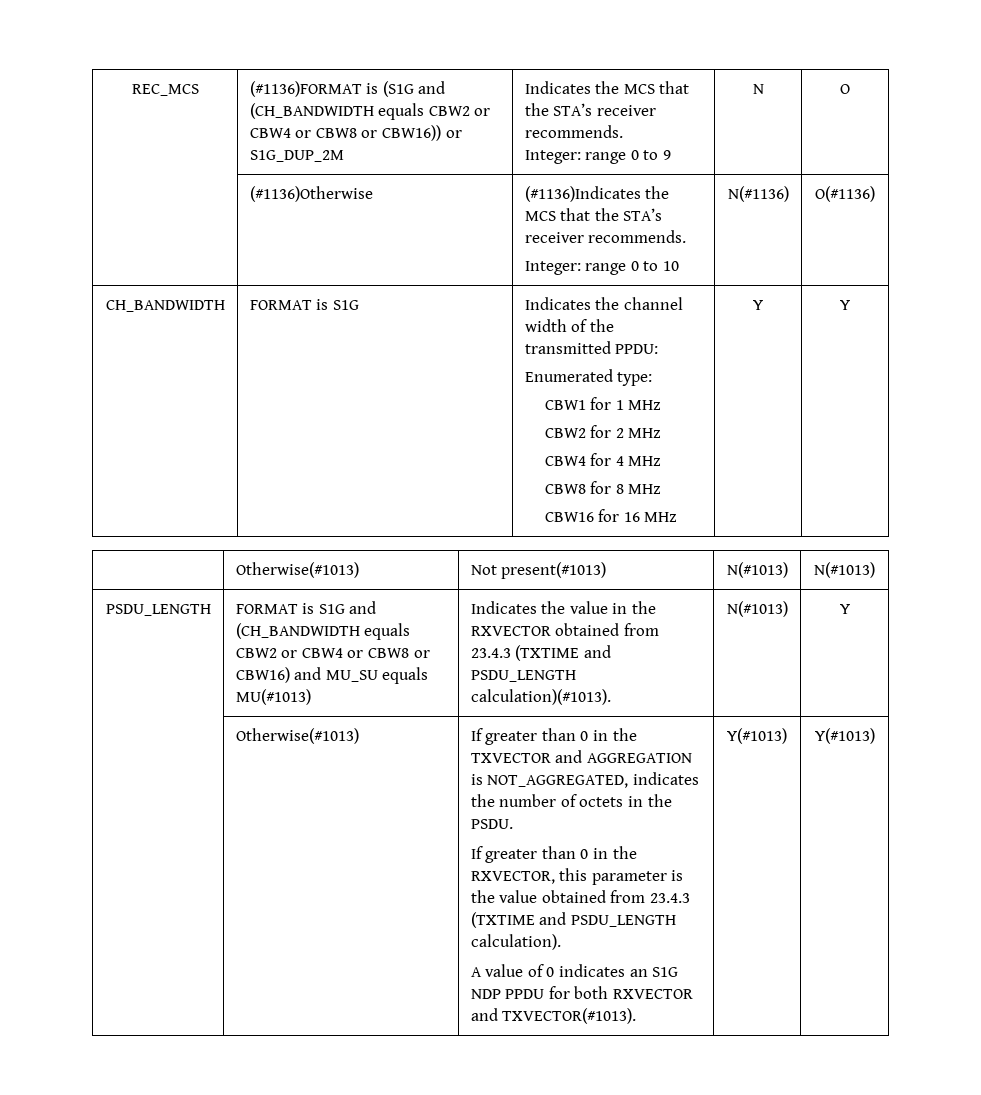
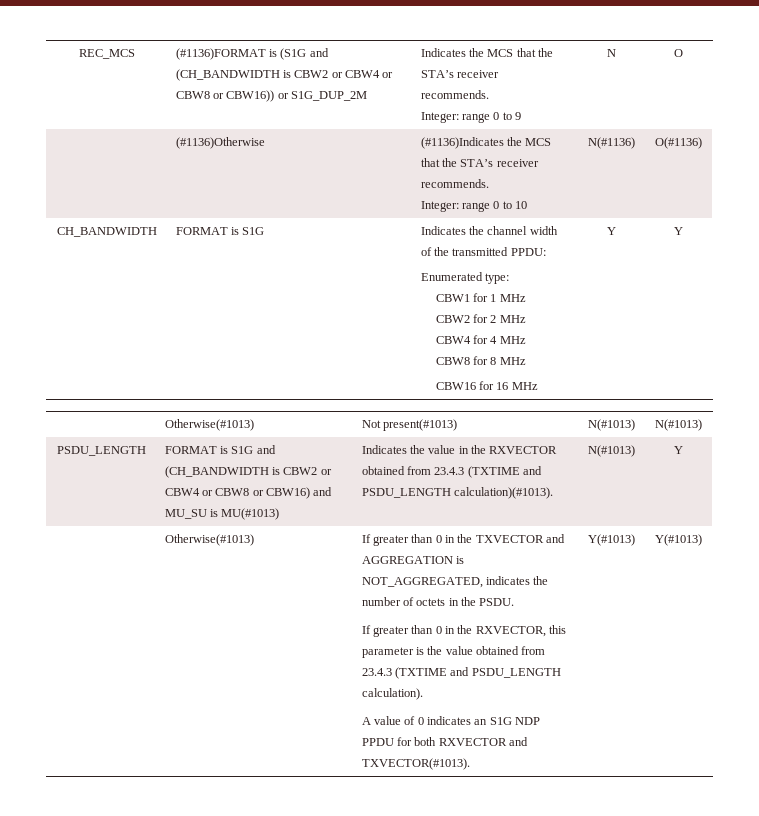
- REC_MCS | (#1136)FORMAT is (S1G and (CH_BANDWIDTH equals CBW2 or CBW4 or CBW8 or CBW16)) or S1G_DUP_2M | Indicates the MCS that the STA’s receiver recommends.
+ REC_MCS | (#1136)FORMAT is (S1G and (CH_BANDWIDTH is CBW2 or CBW4 or CBW8 or CBW16)) or S1G_DUP_2M | Indicates the MCS that the STA’s receiver recommends.
- PSDU_LENGTH | FORMAT is S1G and (CH_BANDWIDTH equals CBW2 or CBW4 or CBW8 or CBW16) and MU_SU equals MU(#1013) | Indicates the value in the RXVECTOR obtained from 23.4.3 (TXTIME and PSDU_LENGTH calculation)(#1013). | N(#1013) | Y
+ PSDU_LENGTH | FORMAT is S1G and (CH_BANDWIDTH is CBW2 or CBW4 or CBW8 or CBW16) and MU_SU is MU(#1013) | Indicates the value in the RXVECTOR obtained from 23.4.3 (TXTIME and PSDU_LENGTH calculation)(#1013). | N(#1013) | Y

